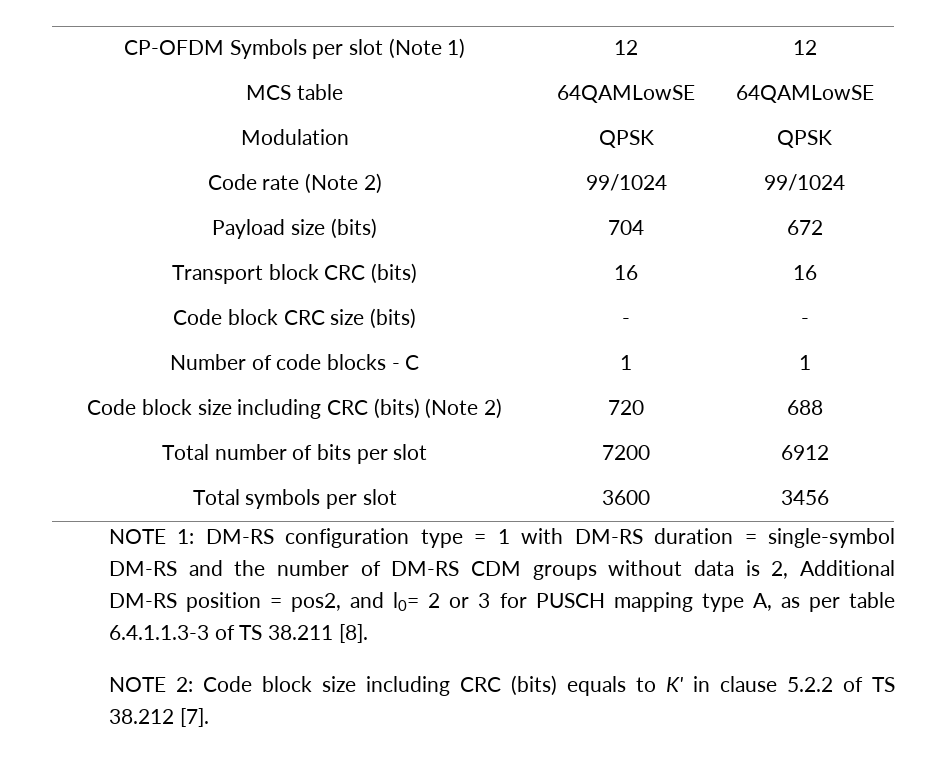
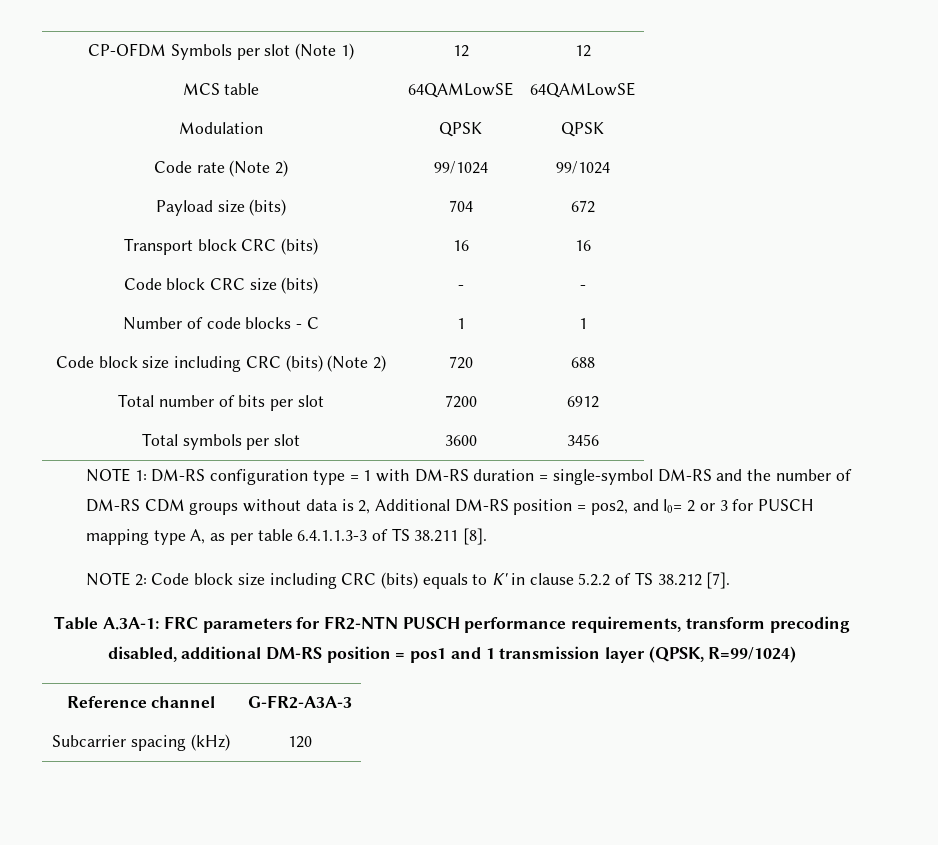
+ Table A.3A-1: FRC parameters for FR2-NTN PUSCH performance requirements, transform precoding disabled, additional DM-RS position = pos1 and 1 transmission layer (QPSK, R=99/1024)
+ Reference channel | G-FR2-A3A-3
+ Subcarrier spacing (kHz) | 120

